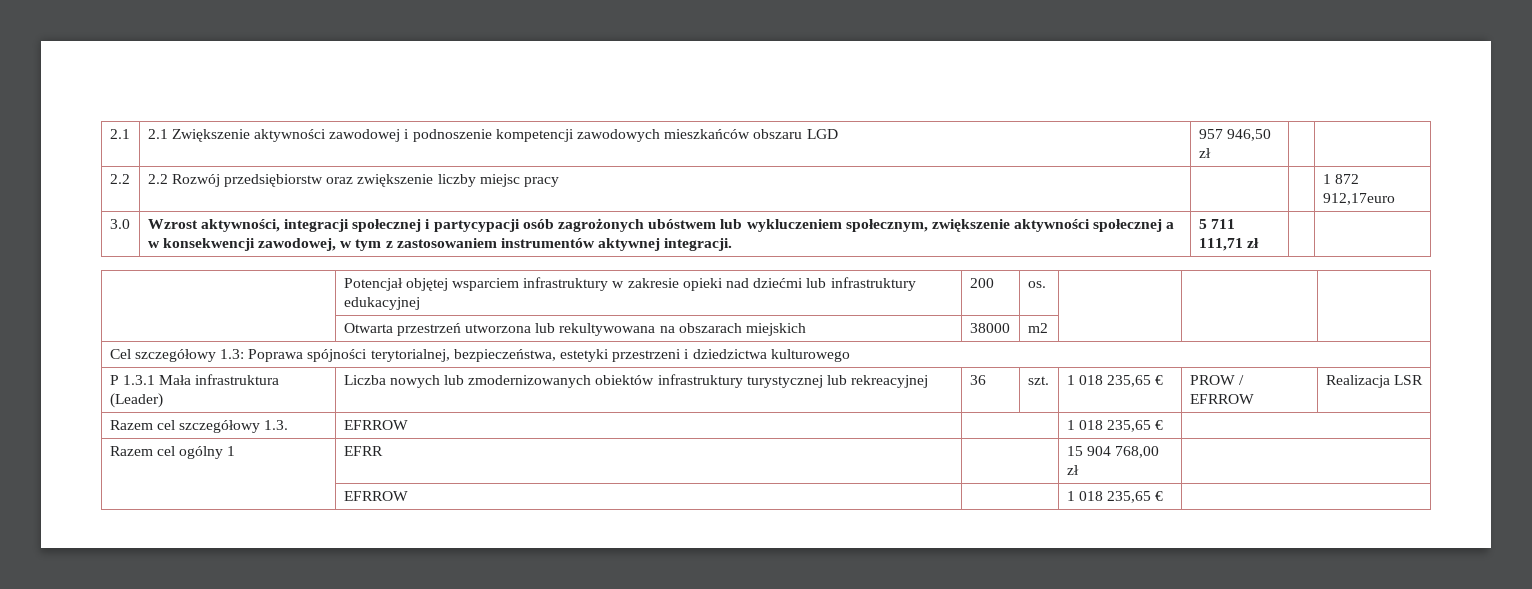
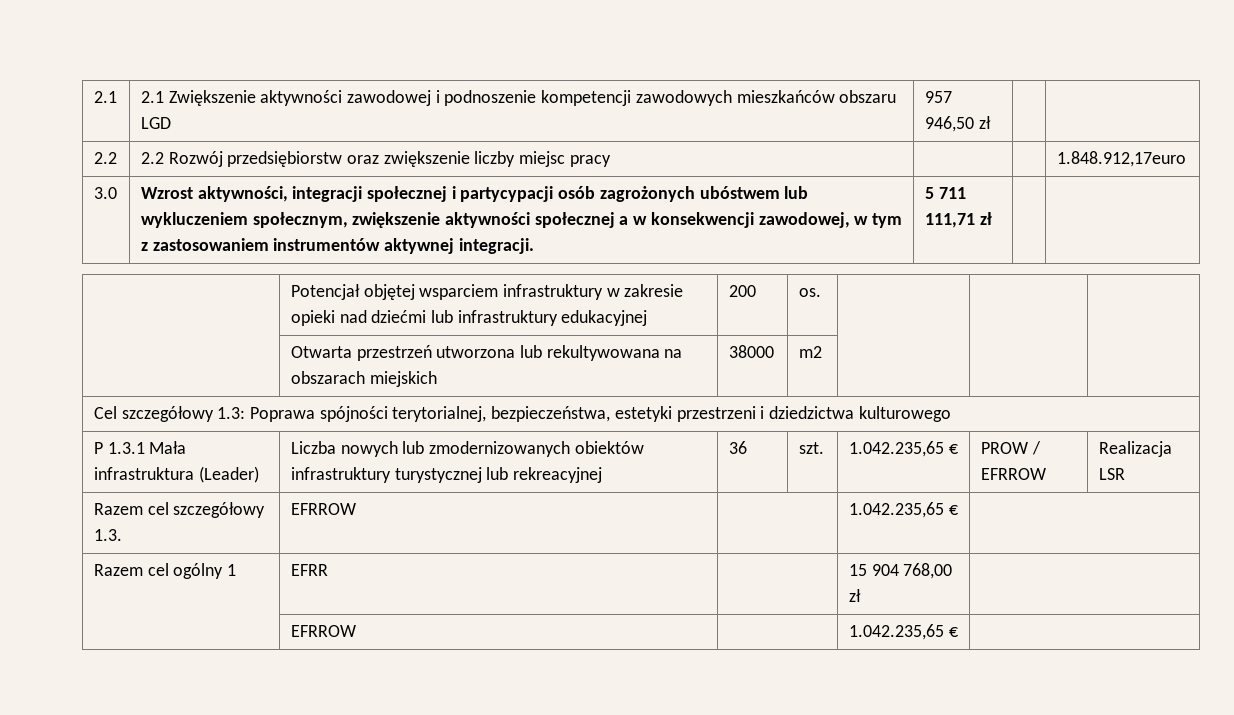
- 2.2 | 2.2 Rozwój przedsiębiorstw oraz zwiększenie liczby miejsc pracy | | | 1 872 912,17euro
+ 2.2 | 2.2 Rozwój przedsiębiorstw oraz zwiększenie liczby miejsc pracy | | | 1.848.912,17euro
- P 1.3.1 Mała infrastruktura (Leader) | Liczba nowych lub zmodernizowanych obiektów infrastruktury turystycznej lub rekreacyjnej | 36 | szt. | 1 018 235,65 € | PROW / EFRROW | Realizacja LSR
+ P 1.3.1 Mała infrastruktura (Leader) | Liczba nowych lub zmodernizowanych obiektów infrastruktury turystycznej lub rekreacyjnej | 36 | szt. | 1.042.235,65 € | PROW / EFRROW | Realizacja LSR
- Razem cel szczegółowy 1.3. | EFRROW | | 1 018 235,65 € |
+ Razem cel szczegółowy 1.3. | EFRROW | | 1.042.235,65 € |
  Razem cel ogólny 1 | EFRR | | 15 904 768,00 zł |
- | EFRROW | | 1 018 235,65 € |
+ | EFRROW | | 1.042.235,65 € |

